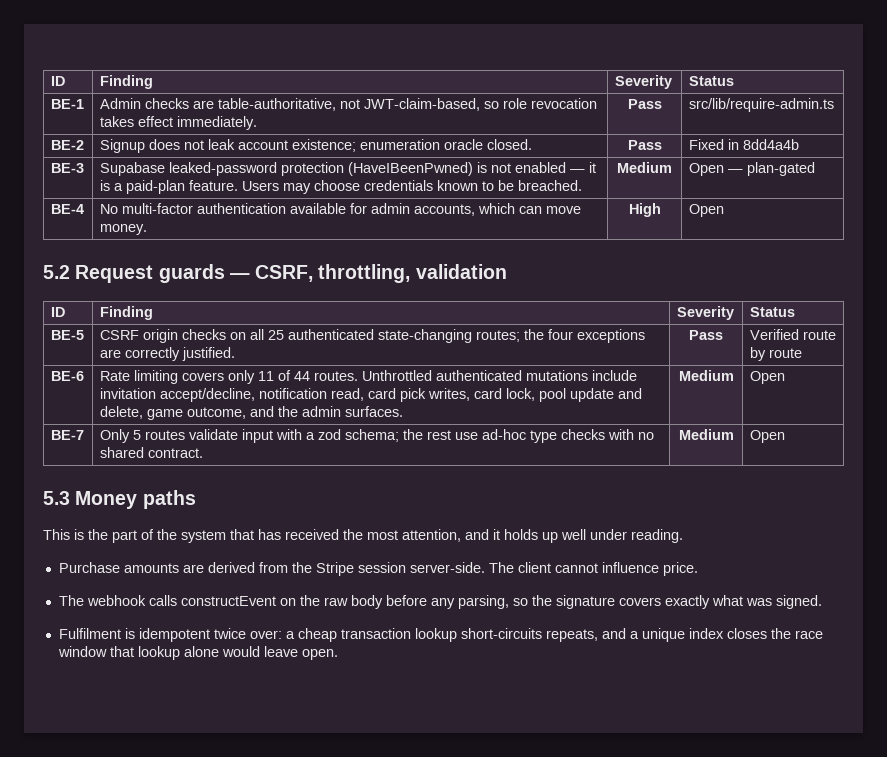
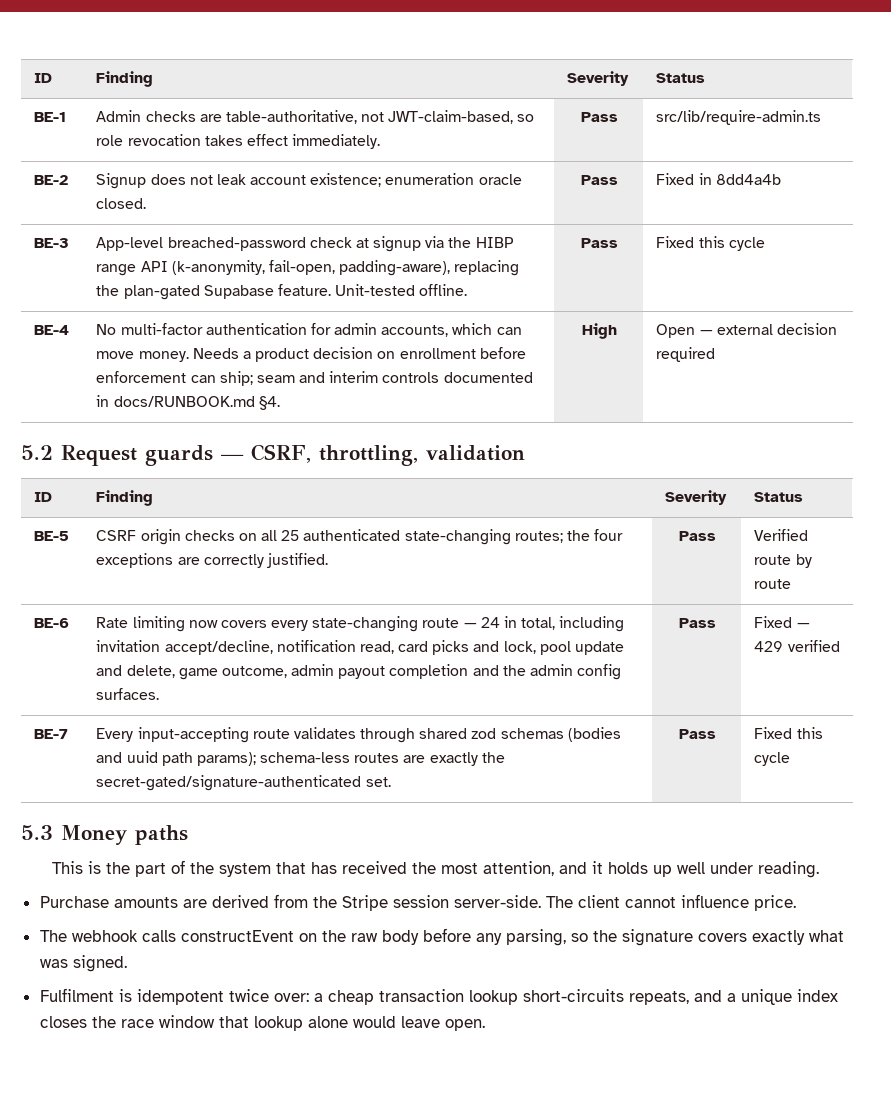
- BE-3 | Supabase leaked-password protection (HaveIBeenPwned) is not enabled — it is a paid-plan feature. Users may choose credentials known to be breached. | Medium | Open — plan-gated
+ BE-3 | App-level breached-password check at signup via the HIBP range API (k-anonymity, fail-open, padding-aware), replacing the plan-gated Supabase feature. Unit-tested offline. | Pass | Fixed this cycle
- BE-4 | No multi-factor authentication available for admin accounts, which can move money. | High | Open
+ BE-4 | No multi-factor authentication for admin accounts, which can move money. Needs a product decision on enrollment before enforcement can ship; seam and interim controls documented in docs/RUNBOOK.md §4. | High | Open — external decision required
- BE-6 | Rate limiting covers only 11 of 44 routes. Unthrottled authenticated mutations include invitation accept/decline, notification read, card pick writes, card lock, pool update and delete, game outcome, and the admin surfaces. | Medium | Open
- BE-7 | Only 5 routes validate input with a zod schema; the rest use ad-hoc type checks with no shared contract. | Medium | Open
+ BE-6 | Rate limiting now covers every state-changing route — 24 in total, including invitation accept/decline, notification read, card picks and lock, pool update and delete, game outcome, admin payout completion and the admin config surfaces. | Pass | Fixed — 429 verified
+ BE-7 | Every input-accepting route validates through shared zod schemas (bodies and uuid path params); schema-less routes are exactly the secret-gated/signature-authenticated set. | Pass | Fixed this cycle

